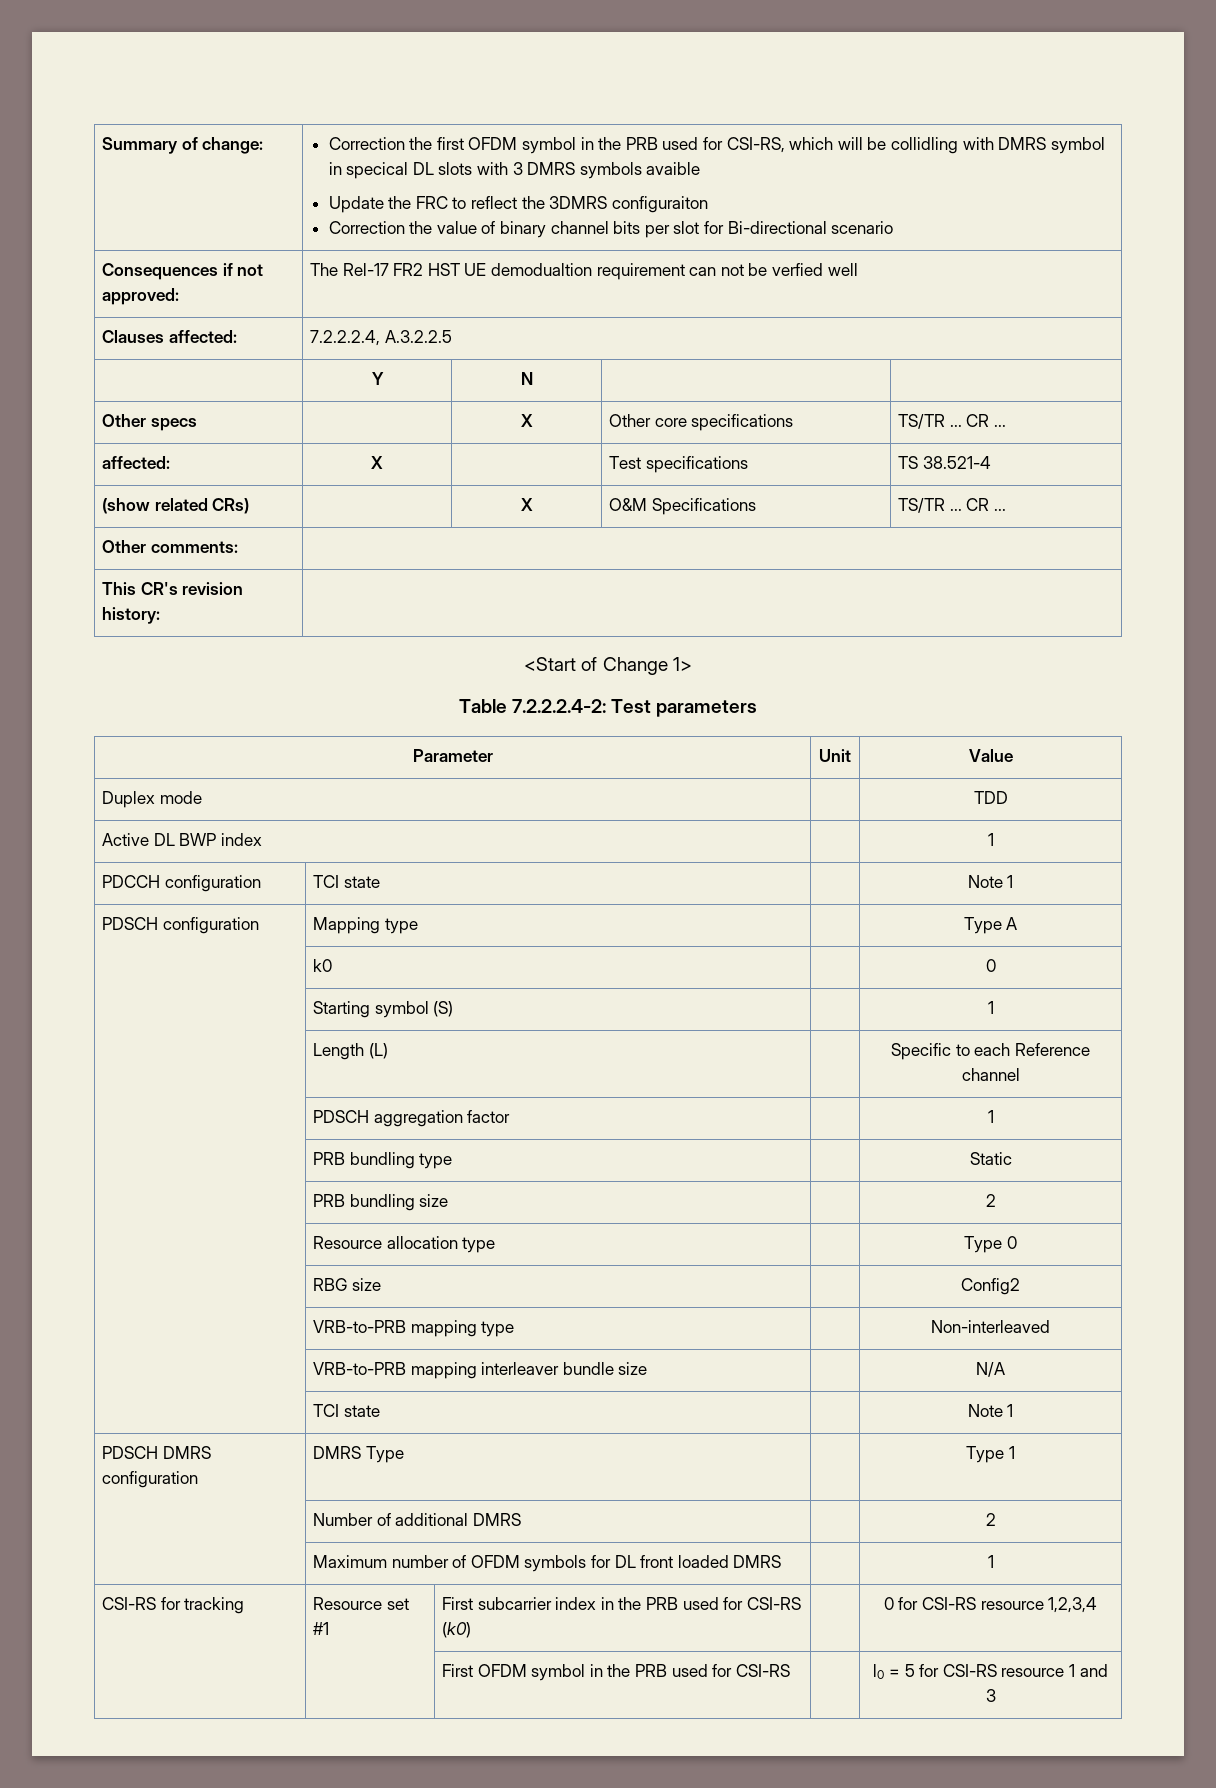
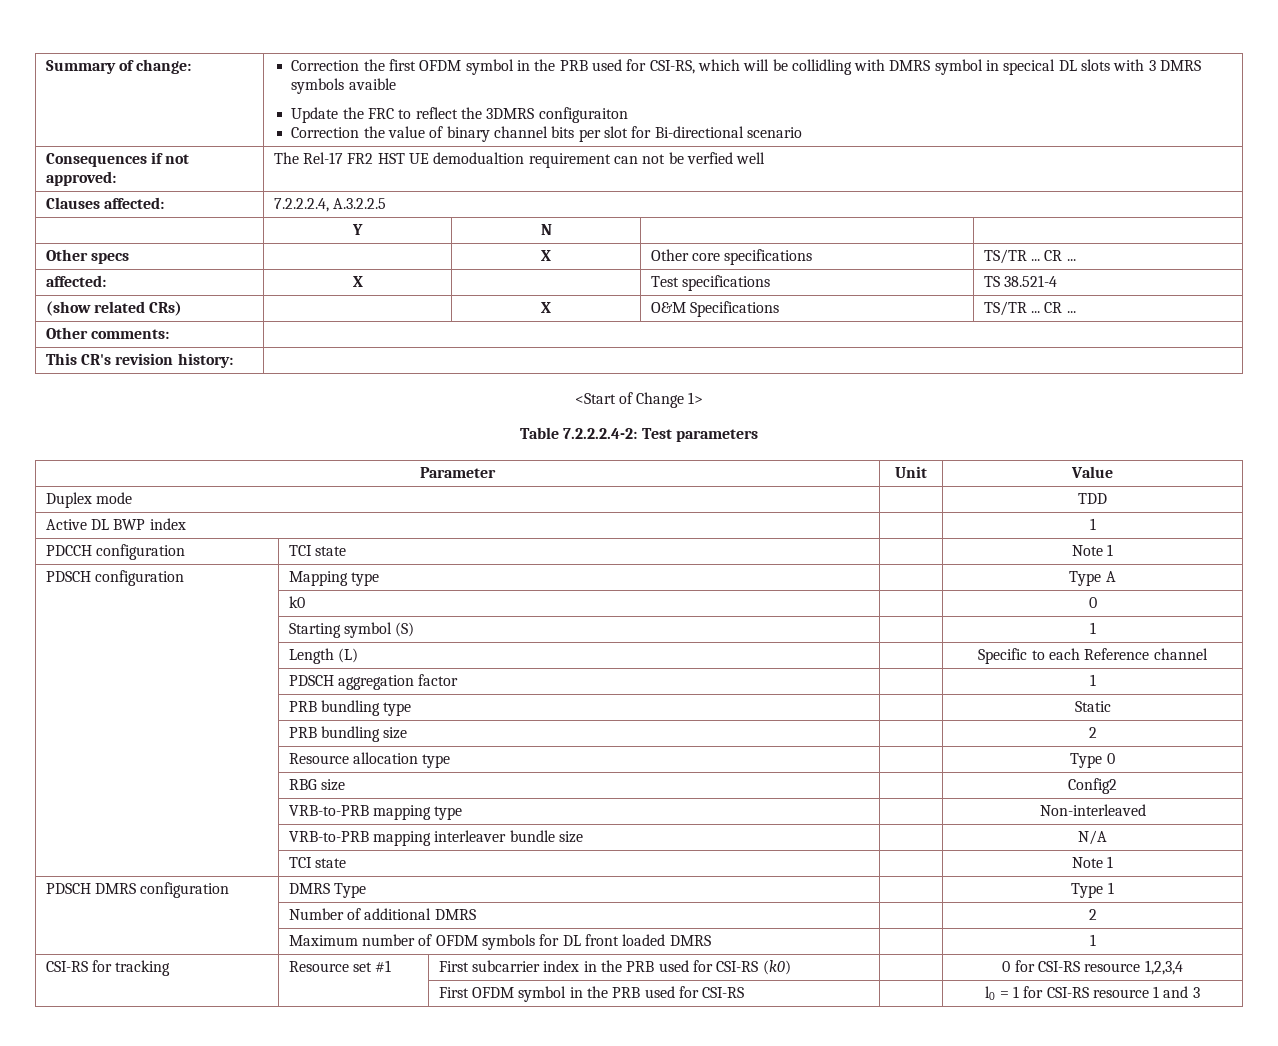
- | | First OFDM symbol in the PRB used for CSI-RS | | l0 = 5 for CSI-RS resource 1 and 3
+ | | First OFDM symbol in the PRB used for CSI-RS | | l0 = 1 for CSI-RS resource 1 and 3

